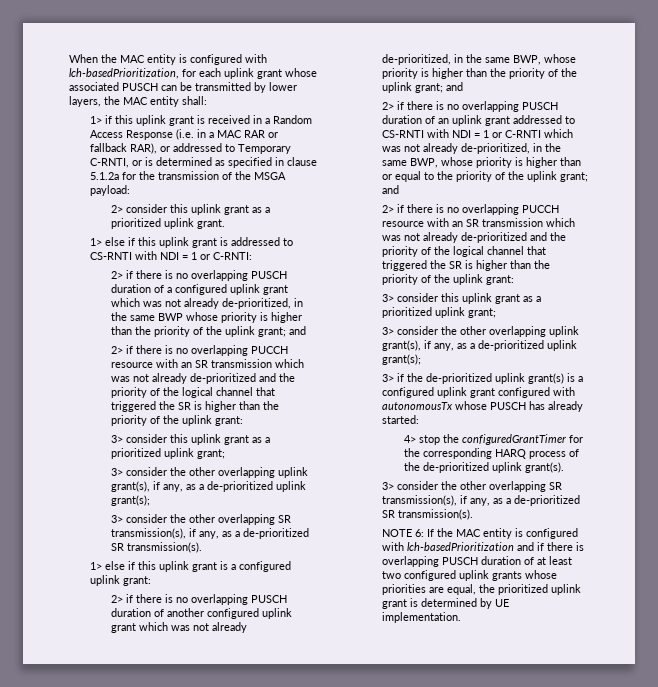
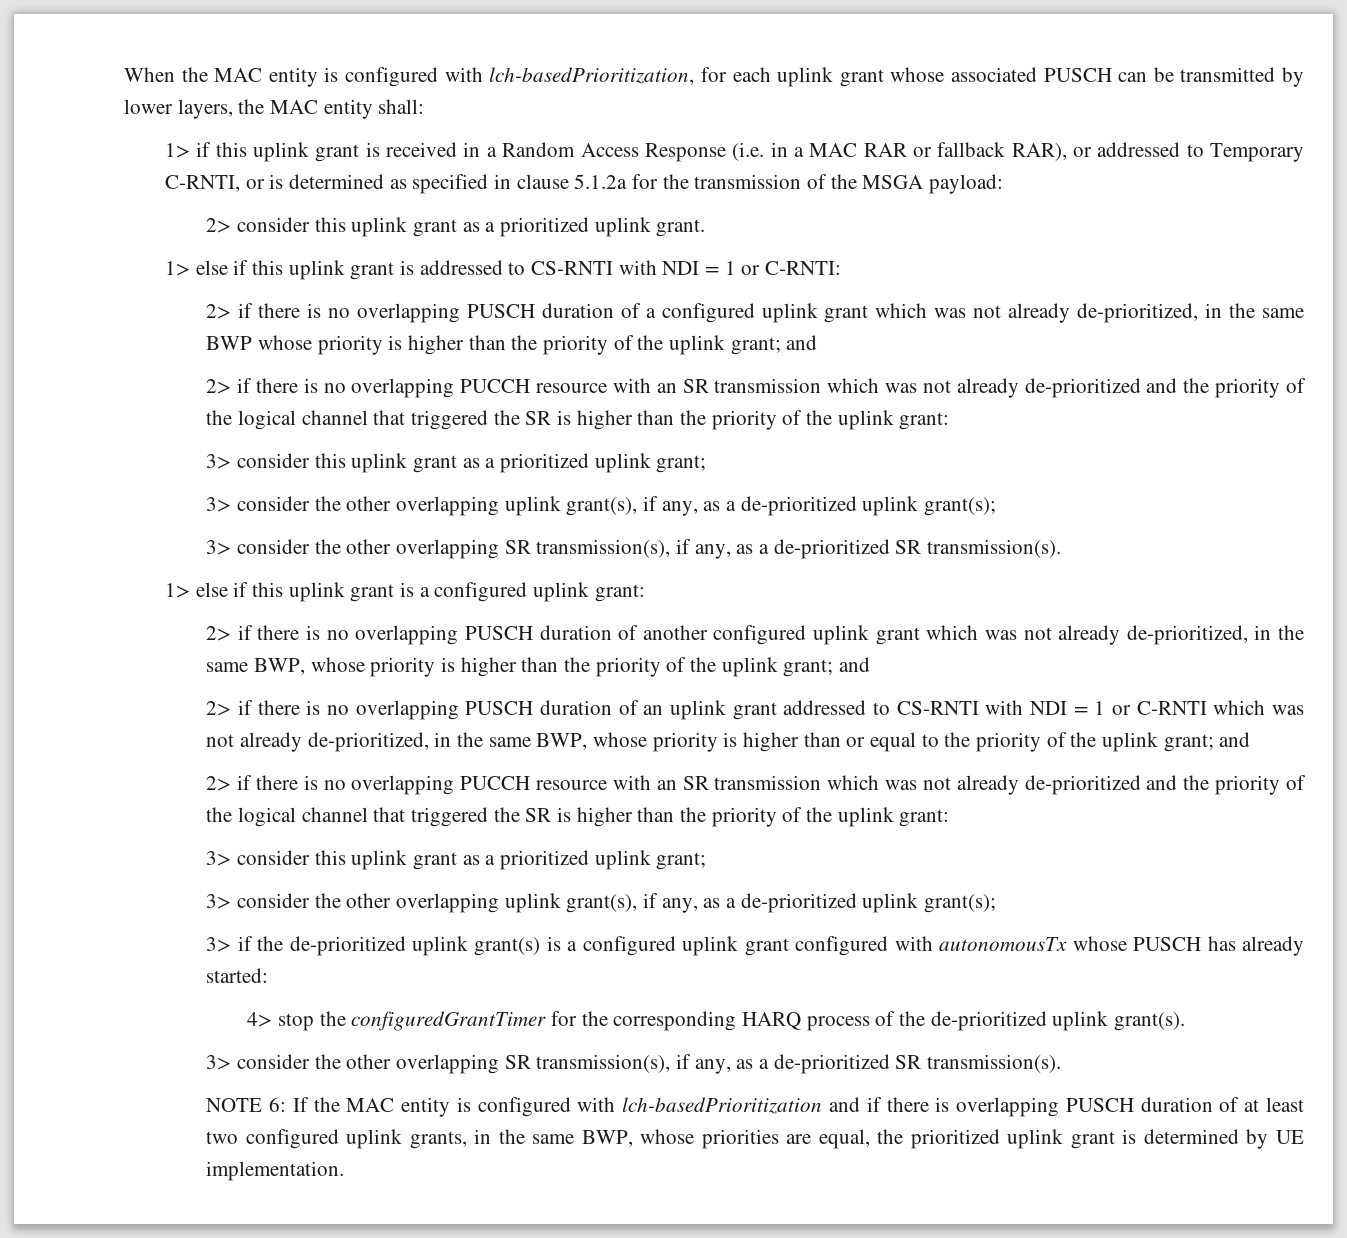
- NOTE 6: If the MAC entity is configured with lch-basedPrioritization and if there is overlapping PUSCH duration of at least two configured uplink grants whose priorities are equal, the prioritized uplink grant is determined by UE implementation.
+ NOTE 6: If the MAC entity is configured with lch-basedPrioritization and if there is overlapping PUSCH duration of at least two configured uplink grants, in the same BWP, whose priorities are equal, the prioritized uplink grant is determined by UE implementation.

